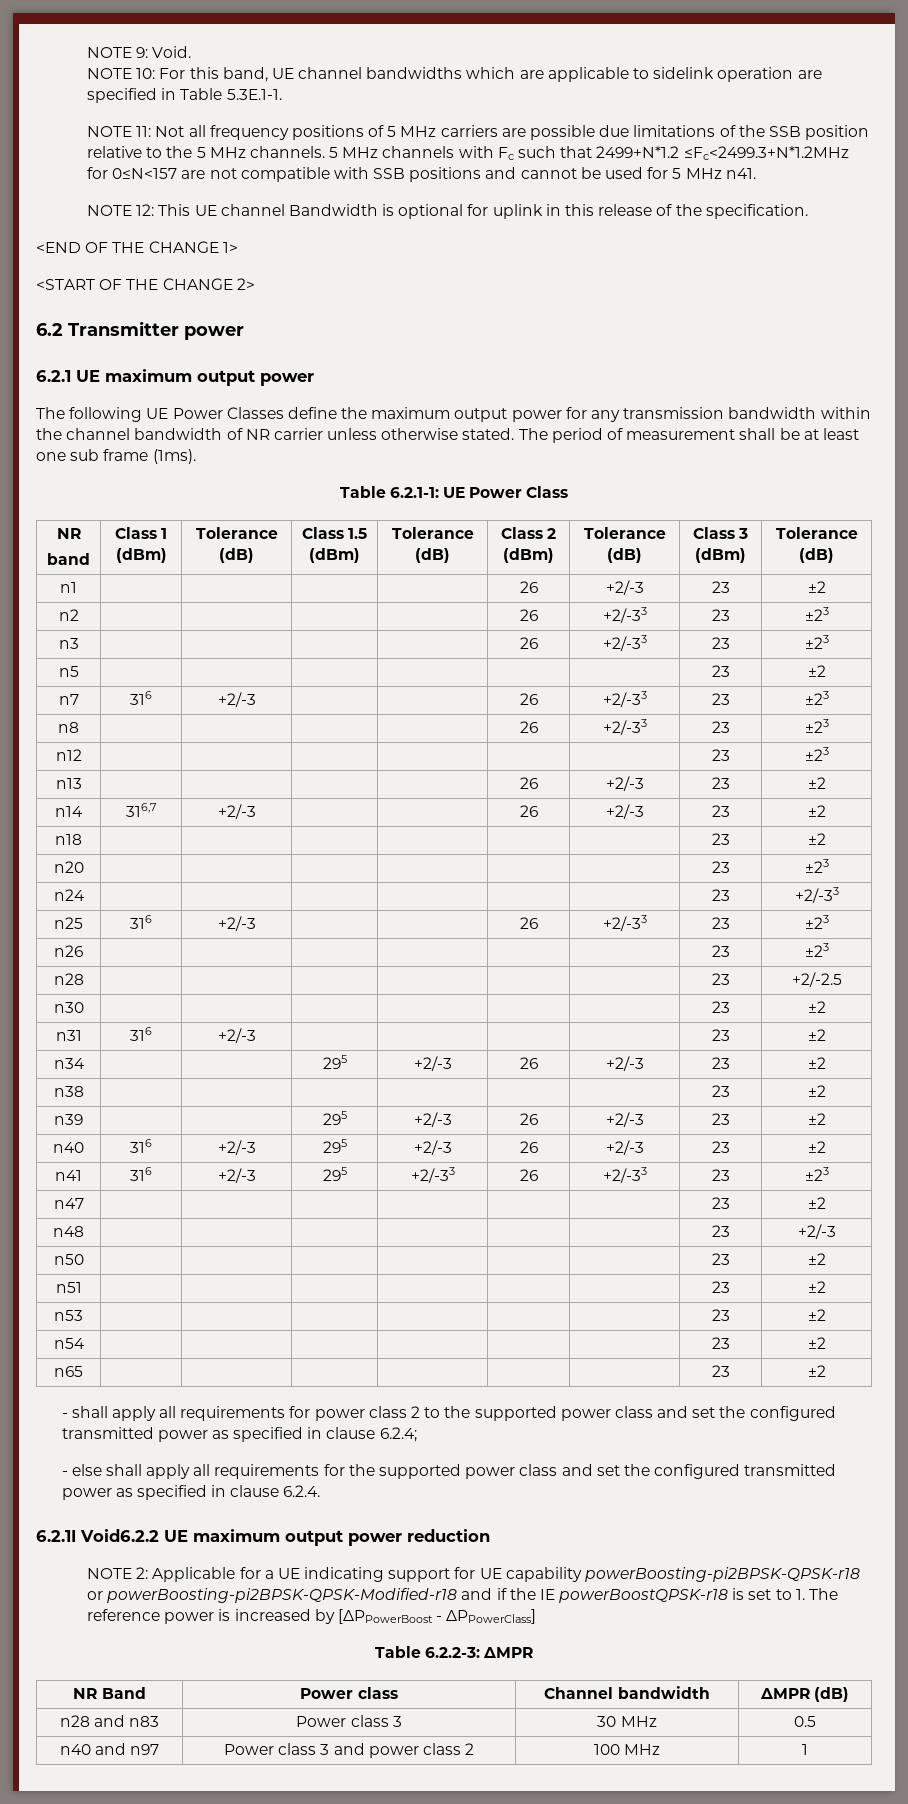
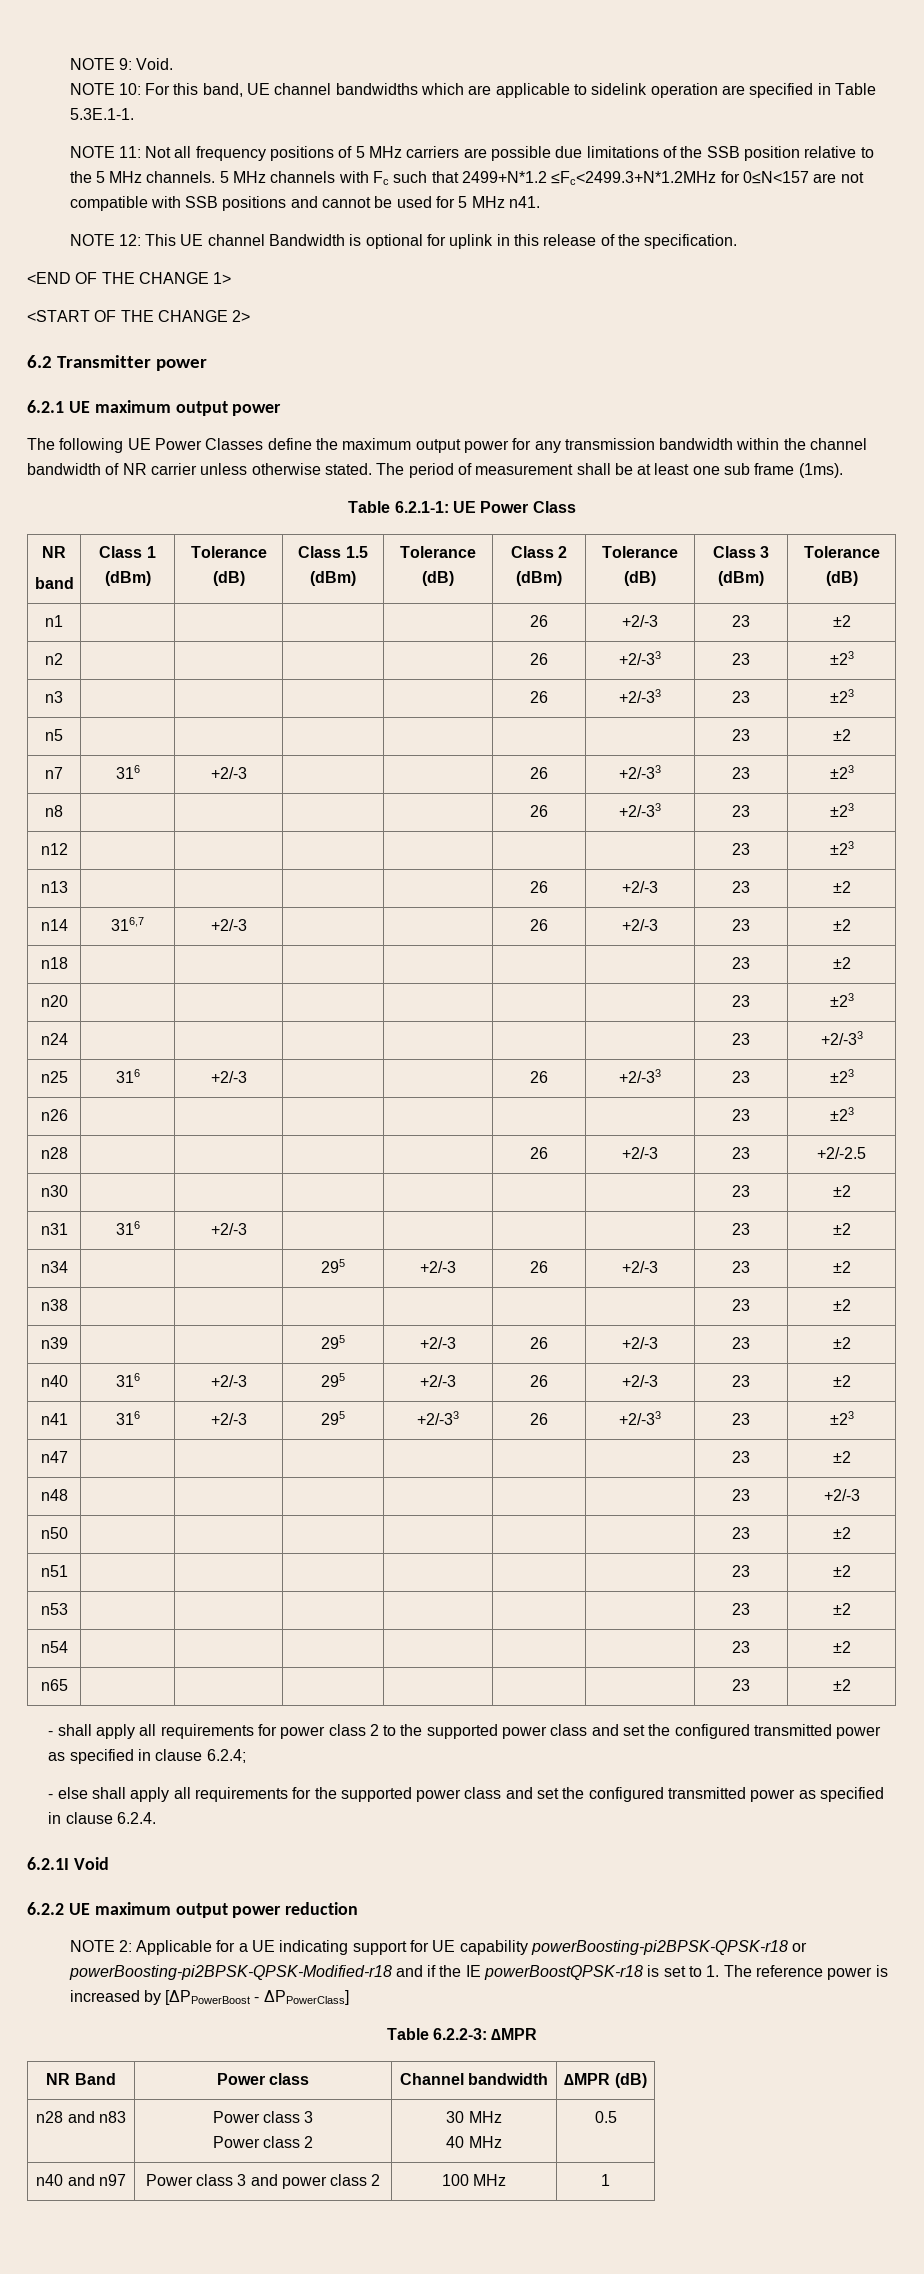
- n28 | | | | | | | 23 | +2/-2.5
+ n28 | | | | | 26 | +2/-3 | 23 | +2/-2.5
- 6.2.1I Void6.2.2 UE maximum output power reduction
+ 6.2.1I Void
+ 6.2.2 UE maximum output power reduction
- n28 and n83 | Power class 3 | 30 MHz | 0.5
+ n28 and n83 | Power class 3
+ Power class 2 | 30 MHz
+ 40 MHz | 0.5

